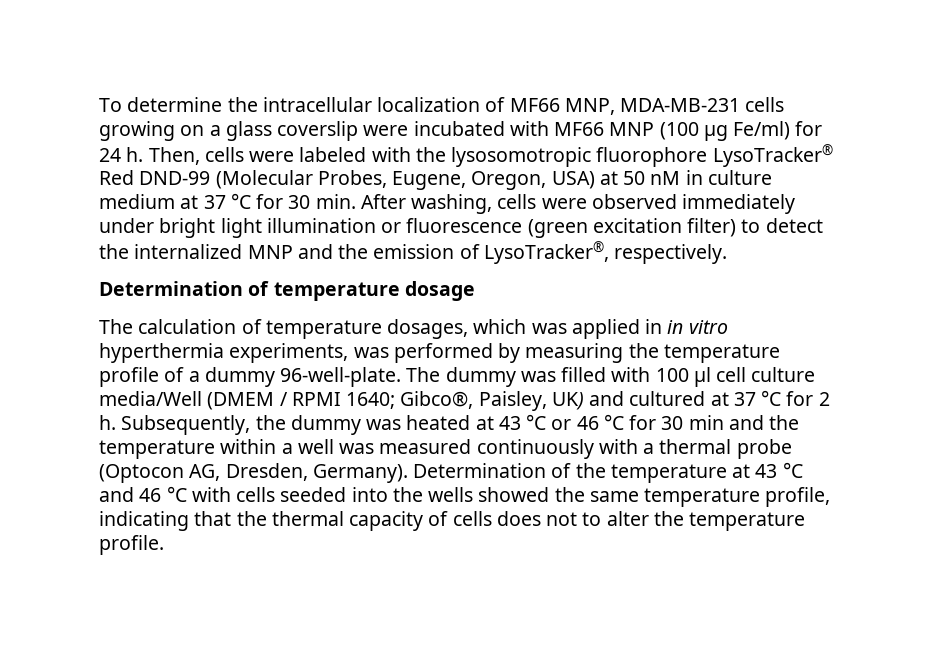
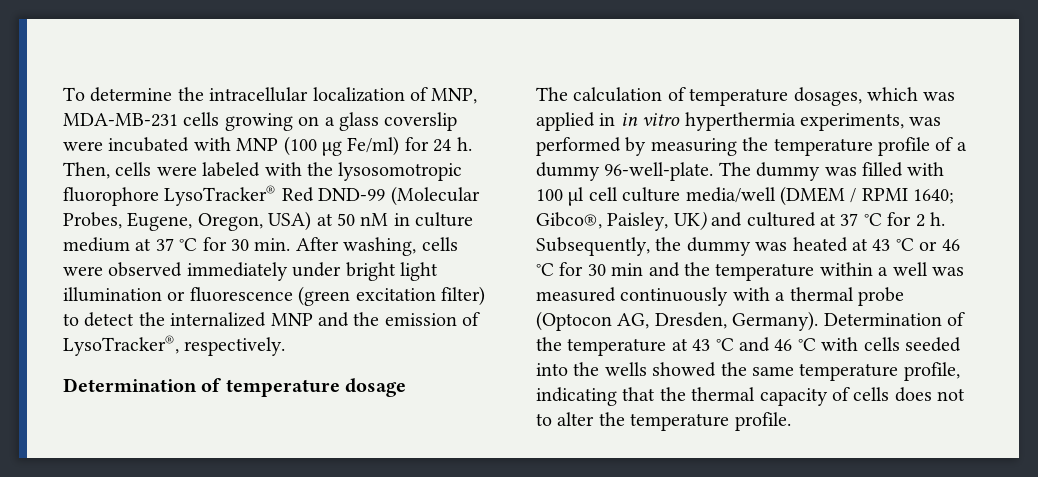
- To determine the intracellular localization of MF66 MNP, MDA-MB-231 cells growing on a glass coverslip were incubated with MF66 MNP (100 µg Fe/ml) for 24 h.
+ To determine the intracellular localization of MNP, MDA-MB-231 cells growing on a glass coverslip were incubated with MNP (100 µg Fe/ml) for 24 h.
- The dummy was filled with 100 µl cell culture media/Well (DMEM / RPMI 1640; Gibco®, Paisley, UK) and cultured at 37 °C for 2 h.
+ The dummy was filled with 100 µl cell culture media/well (DMEM / RPMI 1640; Gibco®, Paisley, UK) and cultured at 37 °C for 2 h.

